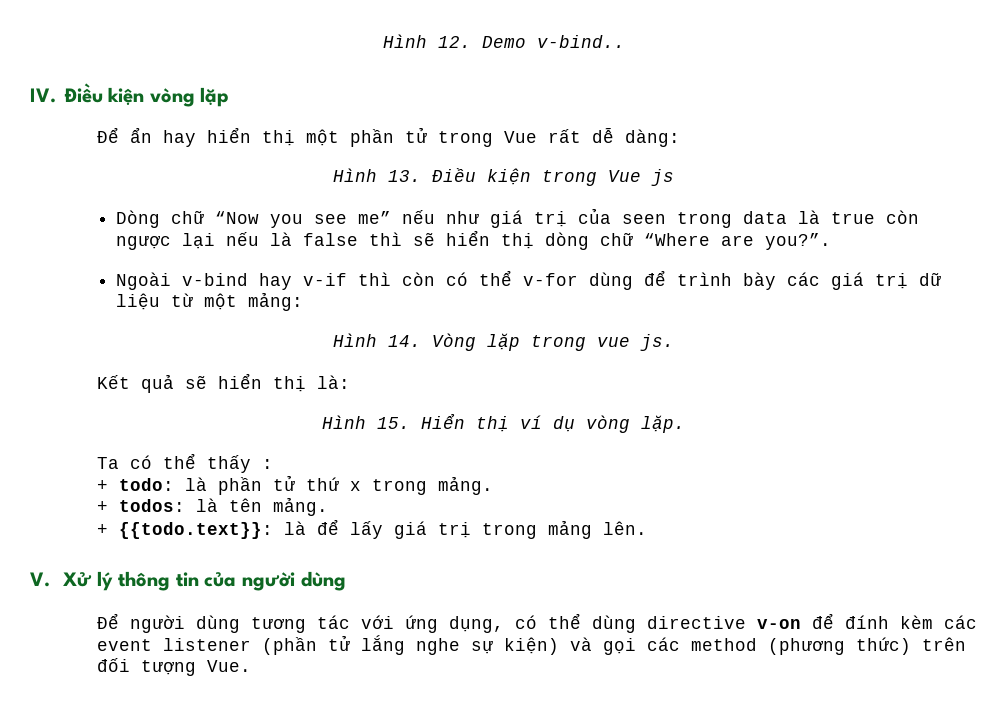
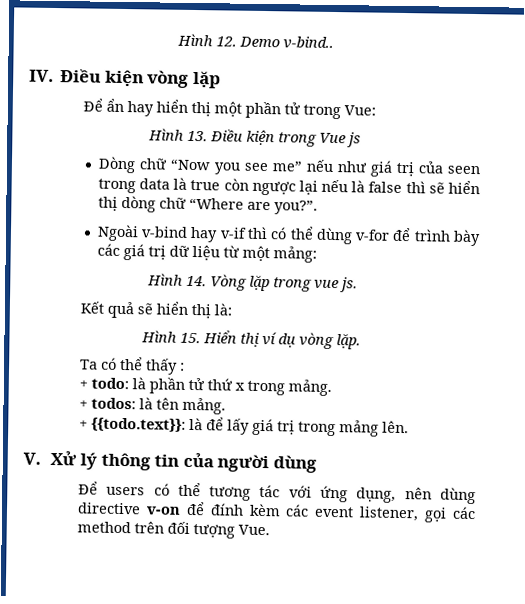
- Để ẩn hay hiển thị một phần tử trong Vue rất dễ dàng:
+ Để ẩn hay hiển thị một phần tử trong Vue:
- Ngoài v-bind hay v-if thì còn có thể v-for dùng để trình bày các giá trị dữ liệu từ một mảng:
+ Ngoài v-bind hay v-if thì có thể dùng v-for để trình bày các giá trị dữ liệu từ một mảng:
- Để người dùng tương tác với ứng dụng, có thể dùng directive v-on để đính kèm các event listener (phần tử lắng nghe sự kiện) và gọi các method (phương thức) trên đối tượng Vue.
+ Để users có thể tương tác với ứng dụng, nên dùng directive v-on để đính kèm các event listener, gọi các method trên đối tượng Vue.

